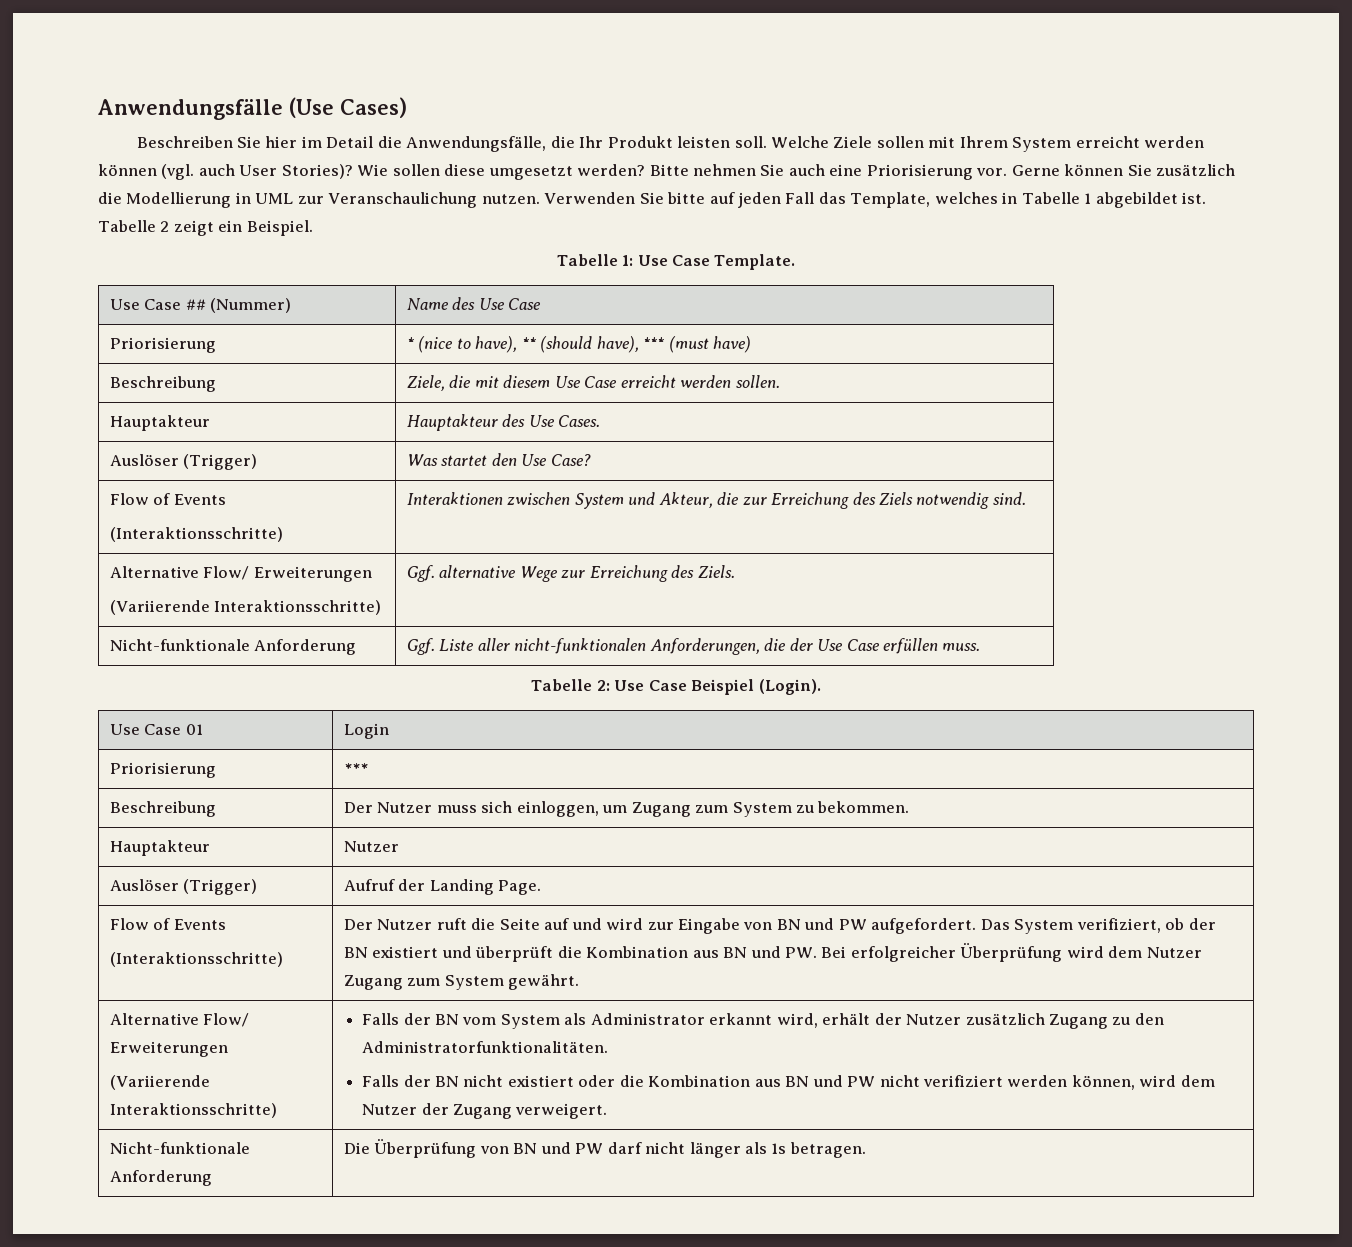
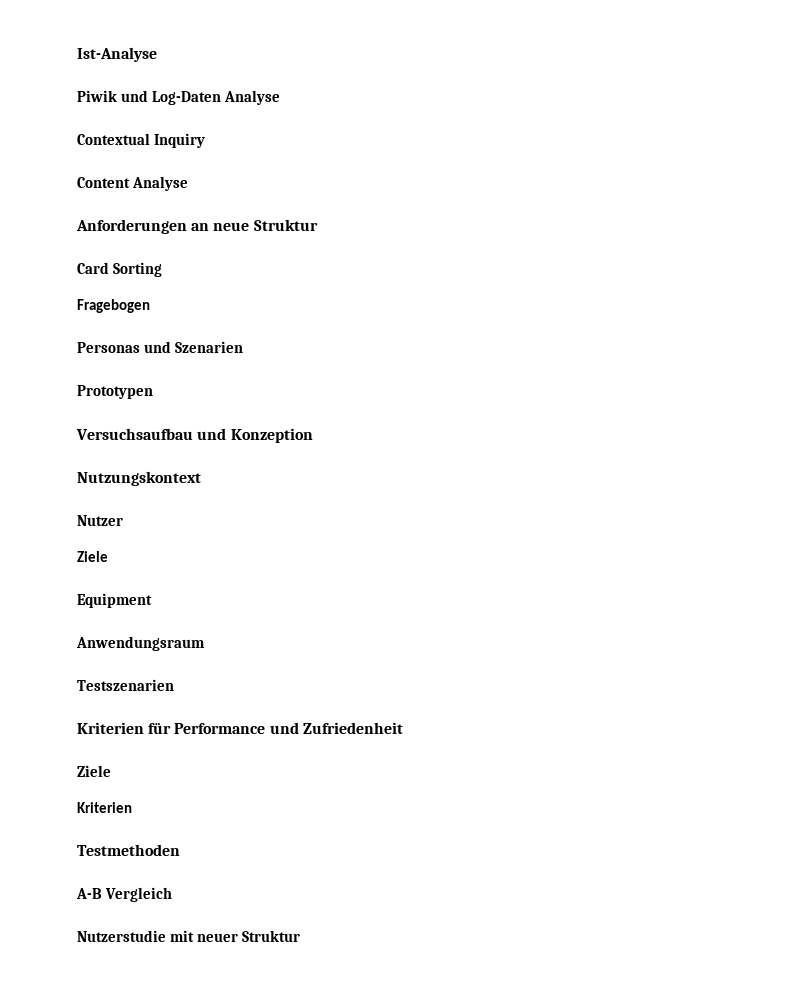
- Anwendungsfälle (Use Cases)
- Beschreiben Sie hier im Detail die Anwendungsfälle, die Ihr Produkt leisten soll. Welche Ziele sollen mit Ihrem System erreicht werden können (vgl. auch User Stories)? Wie sollen diese umgesetzt werden? Bitte nehmen Sie auch eine Priorisierung vor. Gerne können Sie zusätzlich die Modellierung in UML zur Veranschaulichung nutzen. Verwenden Sie bitte auf jeden Fall das Template, welches in Tabelle 1 abgebildet ist. Tabelle 2 zeigt ein Beispiel.
- Tabelle 1: Use Case Template.
- Use Case ## (Nummer) | Name des Use Case
- Priorisierung | * (nice to have), ** (should have), *** (must have)
- Beschreibung | Ziele, die mit diesem Use Case erreicht werden sollen.
- Hauptakteur | Hauptakteur des Use Cases.
- Auslöser (Trigger) | Was startet den Use Case?
- Flow of Events
- (Interaktionsschritte) | Interaktionen zwischen System und Akteur, die zur Erreichung des Ziels notwendig sind.
- Alternative Flow/ Erweiterungen
- (Variierende Interaktionsschritte) | Ggf. alternative Wege zur Erreichung des Ziels.
- Nicht-funktionale Anforderung | Ggf. Liste aller nicht-funktionalen Anforderungen, die der Use Case erfüllen muss.
- Tabelle 2: Use Case Beispiel (Login).
- Use Case 01 | Login
- Priorisierung | ***
- Beschreibung | Der Nutzer muss sich einloggen, um Zugang zum System zu bekommen.
- Hauptakteur | Nutzer
- Auslöser (Trigger) | Aufruf der Landing Page.
- Flow of Events
- (Interaktionsschritte) | Der Nutzer ruft die Seite auf und wird zur Eingabe von BN und PW aufgefordert. Das System verifiziert, ob der BN existiert und überprüft die Kombination aus BN und PW. Bei erfolgreicher Überprüfung wird dem Nutzer Zugang zum System gewährt.
- Alternative Flow/ Erweiterungen
- (Variierende Interaktionsschritte) | Falls der BN vom System als Administrator erkannt wird, erhält der Nutzer zusätzlich Zugang zu den Administratorfunktionalitäten.
- Falls der BN nicht existiert oder die Kombination aus BN und PW nicht verifiziert werden können, wird dem Nutzer der Zugang verweigert.
- Nicht-funktionale Anforderung | Die Überprüfung von BN und PW darf nicht länger als 1s betragen.
+ Ist-Analyse
+ Piwik und Log-Daten Analyse
+ Contextual Inquiry
+ Content Analyse
+ Anforderungen an neue Struktur
+ Card Sorting
+ Fragebogen
+ Personas und Szenarien
+ Prototypen
+ Versuchsaufbau und Konzeption
+ Nutzungskontext
+ Nutzer
+ Ziele
+ Equipment
+ Anwendungsraum
+ Testszenarien
+ Kriterien für Performance und Zufriedenheit
+ Ziele
+ Kriterien
+ Testmethoden
+ A-B Vergleich
+ Nutzerstudie mit neuer Struktur

